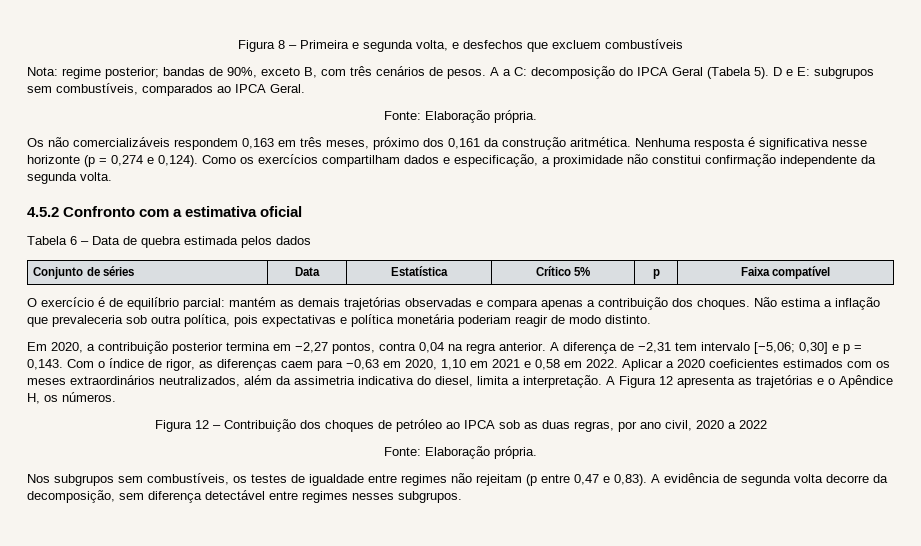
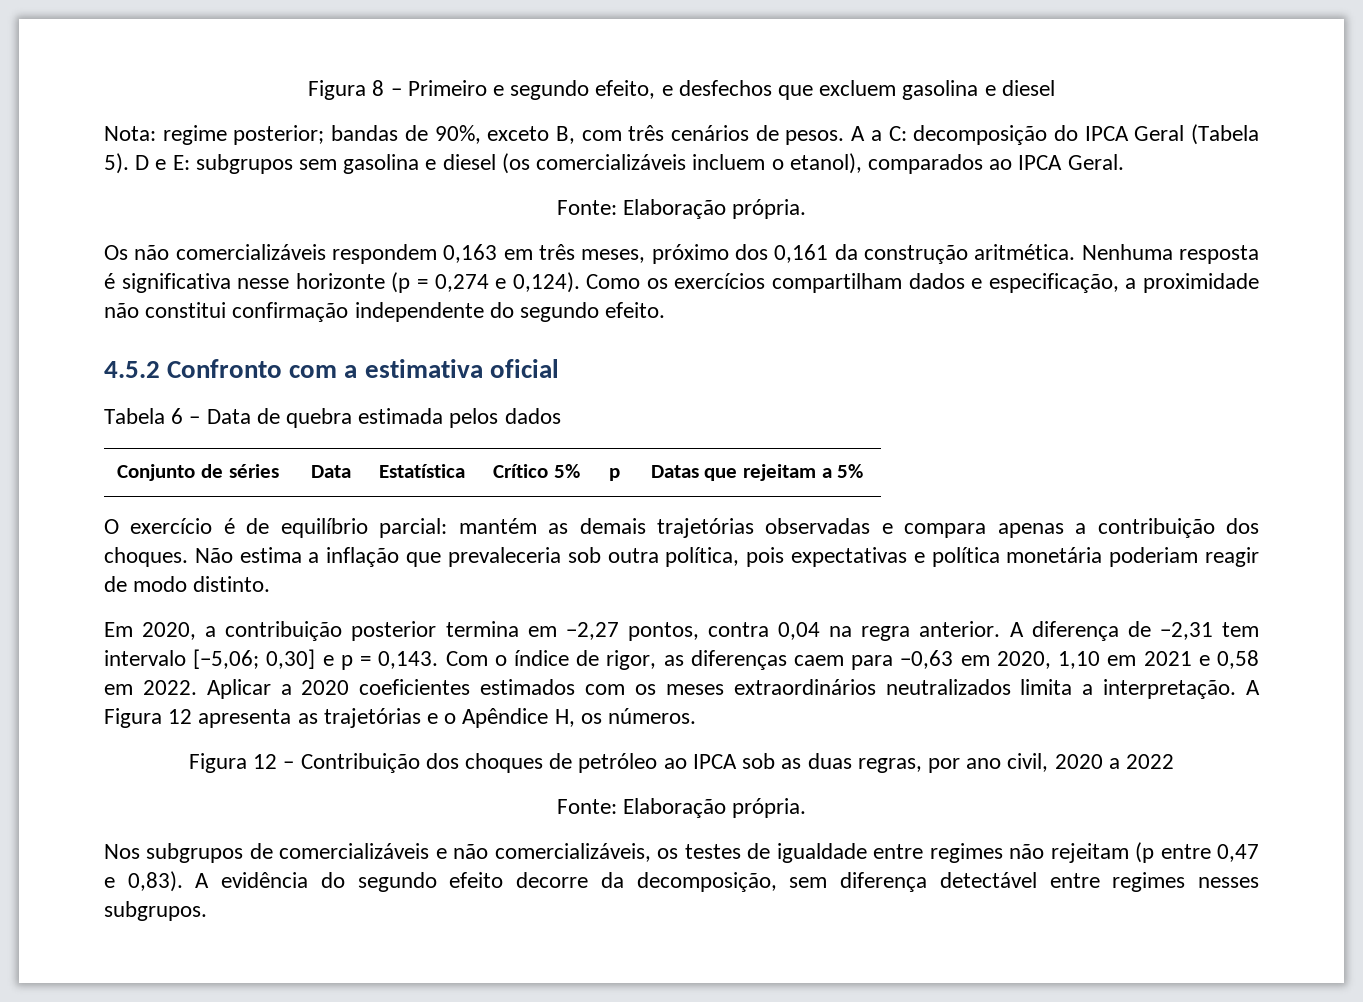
- Figura 8 – Primeira e segunda volta, e desfechos que excluem combustíveis
+ Figura 8 – Primeiro e segundo efeito, e desfechos que excluem gasolina e diesel
- D e E: subgrupos sem combustíveis, comparados ao IPCA Geral.
+ D e E: subgrupos sem gasolina e diesel (os comercializáveis incluem o etanol), comparados ao IPCA Geral.
- Como os exercícios compartilham dados e especificação, a proximidade não constitui confirmação independente da segunda volta.
+ Como os exercícios compartilham dados e especificação, a proximidade não constitui confirmação independente do segundo efeito.
- Conjunto de séries | Data | Estatística | Crítico 5% | p | Faixa compatível
+ Conjunto de séries | Data | Estatística | Crítico 5% | p | Datas que rejeitam a 5%
- Aplicar a 2020 coeficientes estimados com os meses extraordinários neutralizados, além da assimetria indicativa do diesel, limita a interpretação.
+ Aplicar a 2020 coeficientes estimados com os meses extraordinários neutralizados limita a interpretação.
- Nos subgrupos sem combustíveis, os testes de igualdade entre regimes não rejeitam (p entre 0,47 e 0,83).
+ Nos subgrupos de comercializáveis e não comercializáveis, os testes de igualdade entre regimes não rejeitam (p entre 0,47 e 0,83).
- A evidência de segunda volta decorre da decomposição, sem diferença detectável entre regimes nesses subgrupos.
+ A evidência do segundo efeito decorre da decomposição, sem diferença detectável entre regimes nesses subgrupos.

